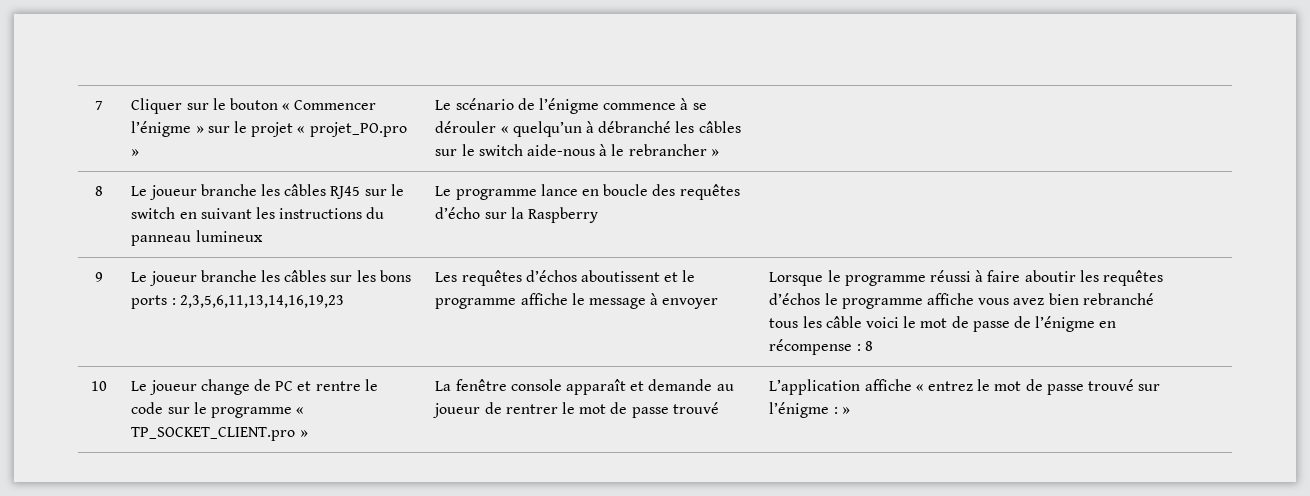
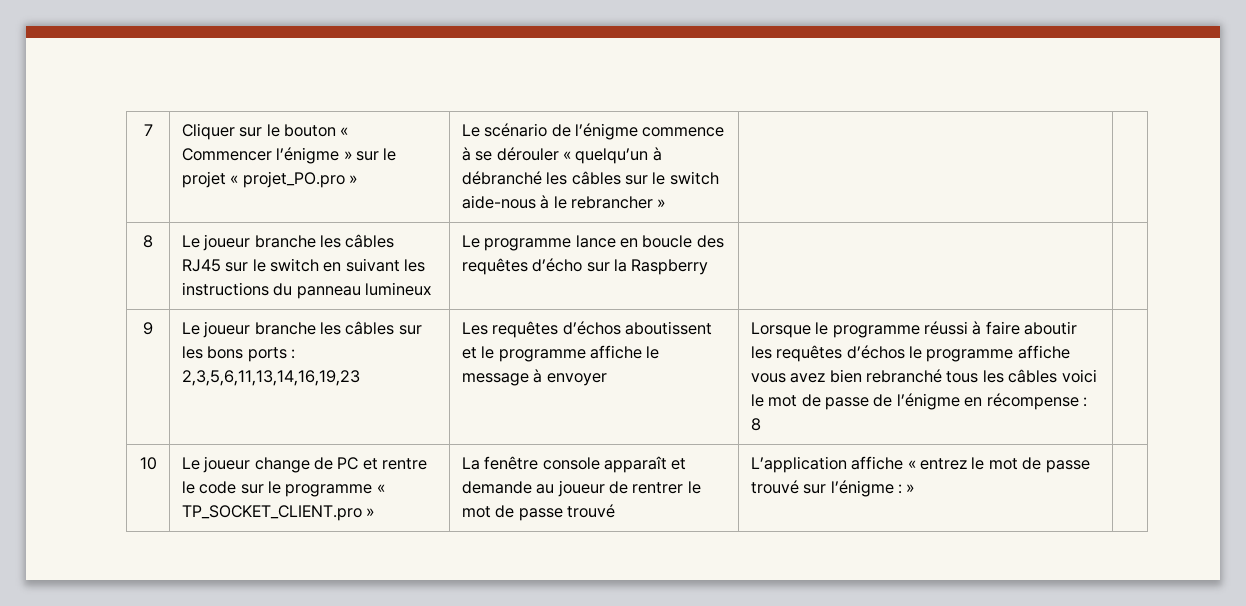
- Lorsque le programme réussi à faire aboutir les requêtes d’échos le programme affiche vous avez bien rebranché tous les câble voici le mot de passe de l’énigme en récompense : 8
+ Lorsque le programme réussi à faire aboutir les requêtes d’échos le programme affiche vous avez bien rebranché tous les câbles voici le mot de passe de l’énigme en récompense : 8

